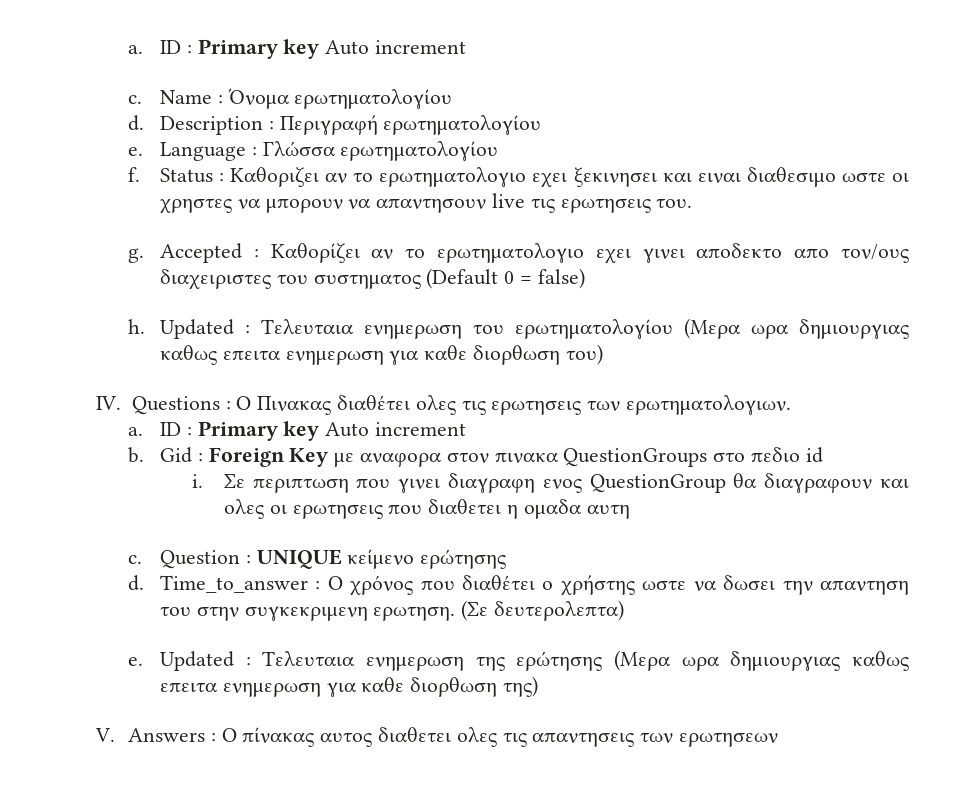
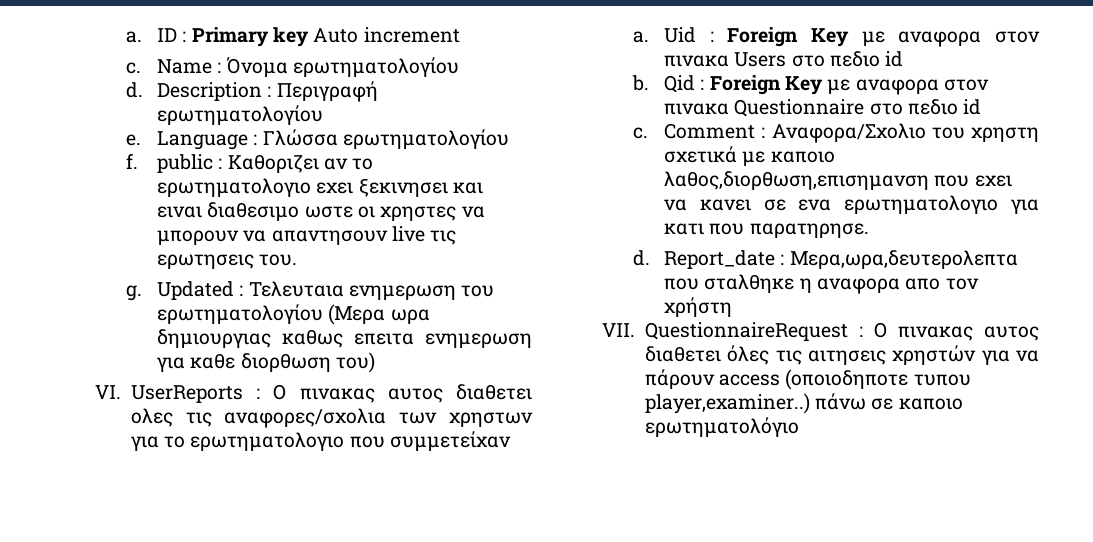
- f. Status : Καθοριζει αν το ερωτηματολογιο εχει ξεκινησει και ειναι διαθεσιμο ωστε οι χρηστες να μπορουν να απαντησουν live τις ερωτησεις του.
+ f. public : Καθοριζει αν το ερωτηματολογιο εχει ξεκινησει και ειναι διαθεσιμο ωστε οι χρηστες να μπορουν να απαντησουν live τις ερωτησεις του.
- Accepted : Καθορίζει αν το ερωτηματολογιο εχει γινει αποδεκτο απο τον/ους διαχειριστες του συστηματος (Default 0 = false)
- h.
- IV. Questions : Ο Πινακας διαθέτει ολες τις ερωτησεις των ερωτηματολογιων.
- a. ID : Primary key Auto increment
- b. Gid : Foreign Key με αναφορα στον πινακα QuestionGroups στο πεδιο id
- i. Σε περιπτωση που γινει διαγραφη ενος QuestionGroup θα διαγραφουν και ολες οι ερωτησεις που διαθετει η ομαδα αυτη
- c. Question : UNIQUE κείμενο ερώτησης
- d. Time_to_answer : Ο χρόνος που διαθέτει ο χρήστης ωστε να δωσει την απαντηση του στην συγκεκριμενη ερωτηση. (Σε δευτερολεπτα)
- e. Updated : Τελευταια ενημερωση της ερώτησης (Μερα ωρα δημιουργιας καθως επειτα ενημερωση για καθε διορθωση της)
- V. Answers : Ο πίνακας αυτος διαθετει ολες τις απαντησεις των ερωτησεων
+ VI. UserReports : Ο πινακας αυτος διαθετει ολες τις αναφορες/σχολια των χρηστων για το ερωτηματολογιο που συμμετείχαν
+ a. Uid : Foreign Key με αναφορα στον πινακα Users στο πεδιο id
+ b. Qid : Foreign Key με αναφορα στον πινακα Questionnaire στο πεδιο id
+ c. Comment : Αναφορα/Σχολιο του χρηστη σχετικά με καποιο λαθος,διορθωση,επισημανση που εχει να κανει σε ενα ερωτηματολογιο για κατι που παρατηρησε.
+ d. Report_date : Μερα,ωρα,δευτερολεπτα που σταλθηκε η αναφορα απο τον χρήστη
+ VII. QuestionnaireRequest : O πινακας αυτος διαθετει όλες τις αιτησεις χρηστών για να πάρουν access (οποιοδηποτε τυπου player,examiner..) πάνω σε καποιο ερωτηματολόγιο

